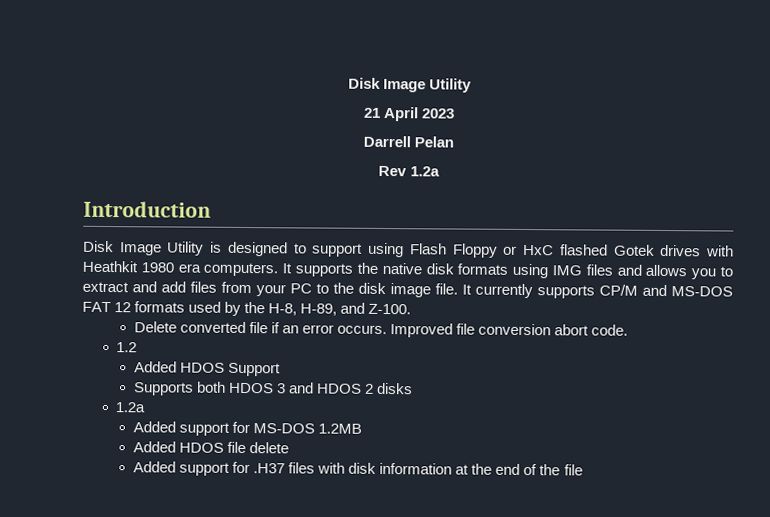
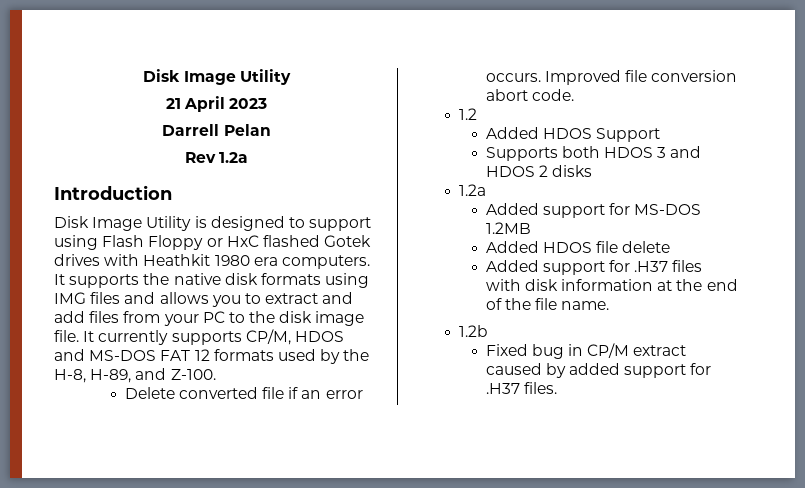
- It currently supports CP/M and MS-DOS FAT 12 formats used by the H-8, H-89, and Z-100.
+ It currently supports CP/M, HDOS and MS-DOS FAT 12 formats used by the H-8, H-89, and Z-100.
- Added support for .H37 files with disk information at the end of the file
+ Added support for .H37 files with disk information at the end of the file name.
+ 1.2b
+ Fixed bug in CP/M extract caused by added support for .H37 files.

